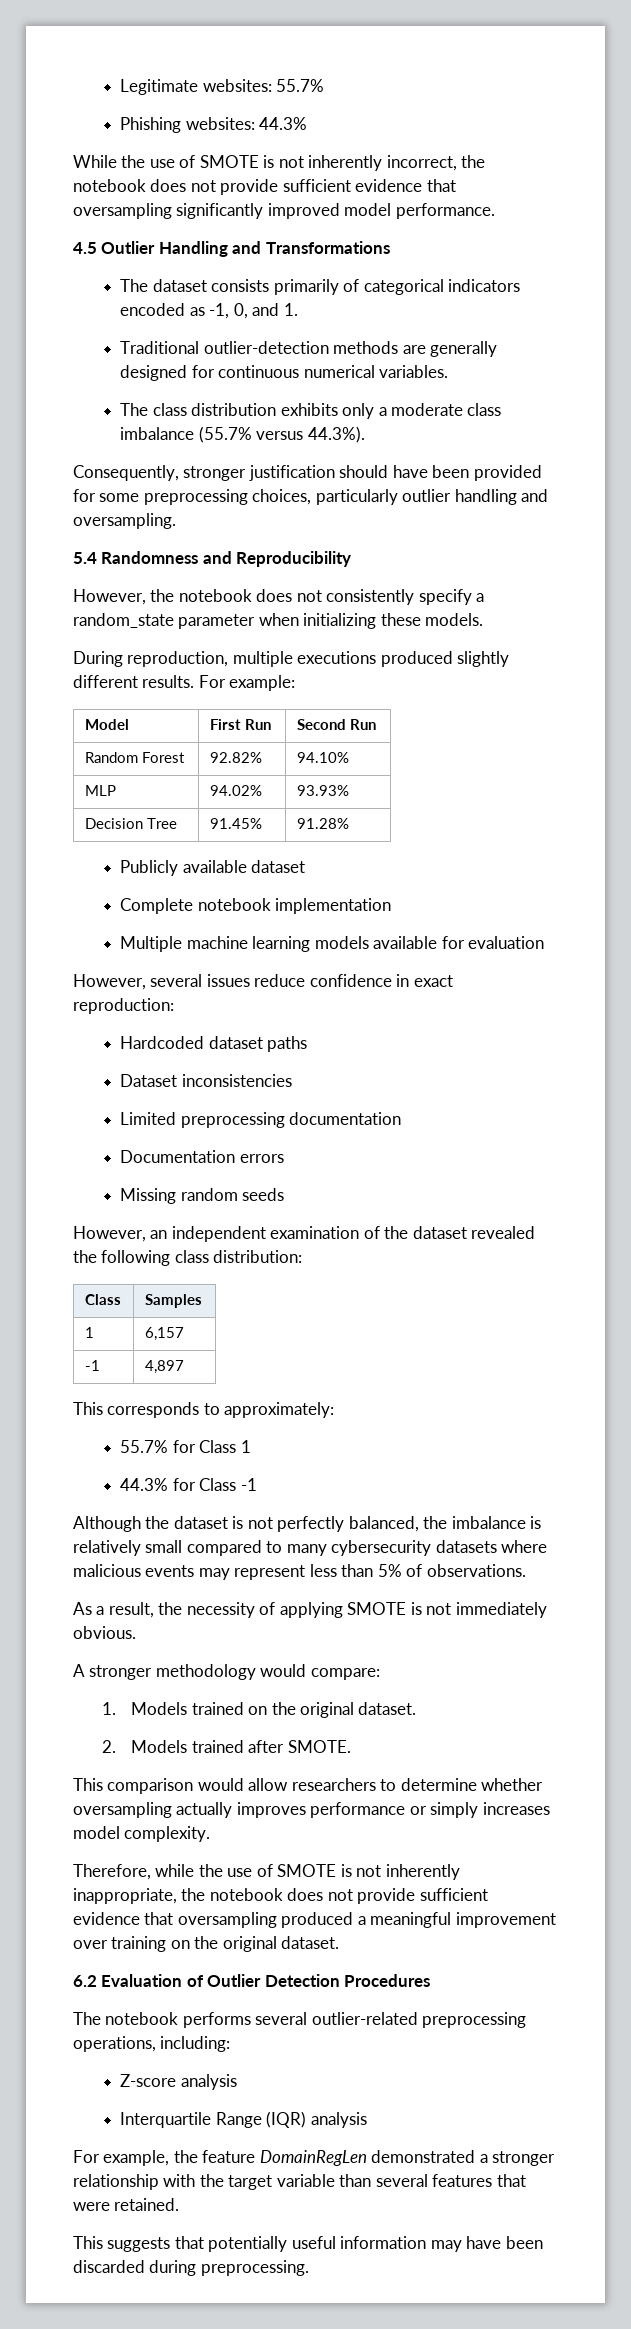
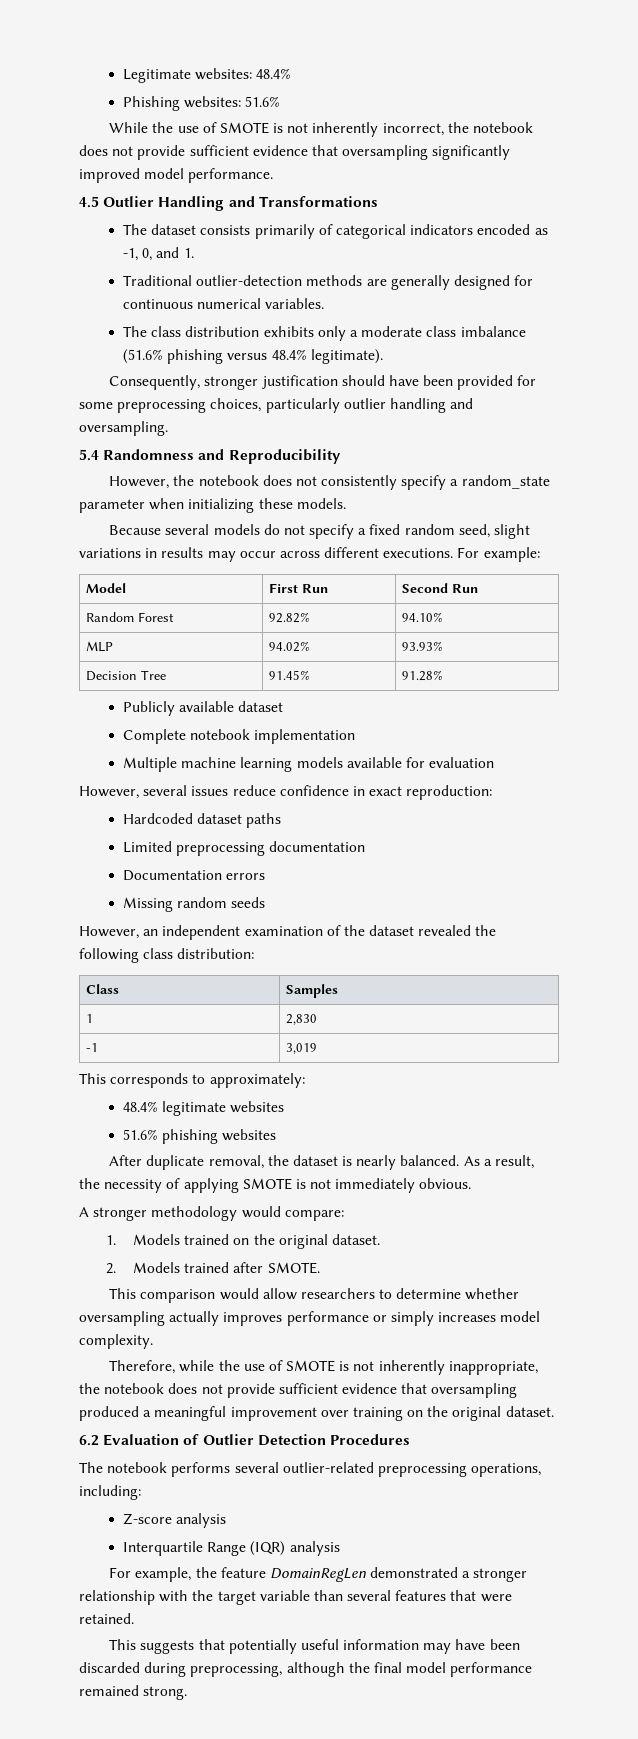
- Legitimate websites: 55.7%
+ Legitimate websites: 48.4%
- Phishing websites: 44.3%
+ Phishing websites: 51.6%
- The class distribution exhibits only a moderate class imbalance (55.7% versus 44.3%).
+ The class distribution exhibits only a moderate class imbalance (51.6% phishing versus 48.4% legitimate).
- During reproduction, multiple executions produced slightly different results.
+ Because several models do not specify a fixed random seed, slight variations in results may occur across different executions.
- Dataset inconsistencies
- 1 | 6,157
+ 1 | 2,830
- -1 | 4,897
+ -1 | 3,019
- 55.7% for Class 1
- 44.3% for Class -1
- Although the dataset is not perfectly balanced, the imbalance is relatively small compared to many cybersecurity datasets where malicious events may represent less than 5% of observations.
- As a result, the necessity of applying SMOTE is not immediately obvious.
+ 48.4% legitimate websites
+ 51.6% phishing websites
+ After duplicate removal, the dataset is nearly balanced. As a result, the necessity of applying SMOTE is not immediately obvious.
- This suggests that potentially useful information may have been discarded during preprocessing.
+ This suggests that potentially useful information may have been discarded during preprocessing, although the final model performance remained strong.

